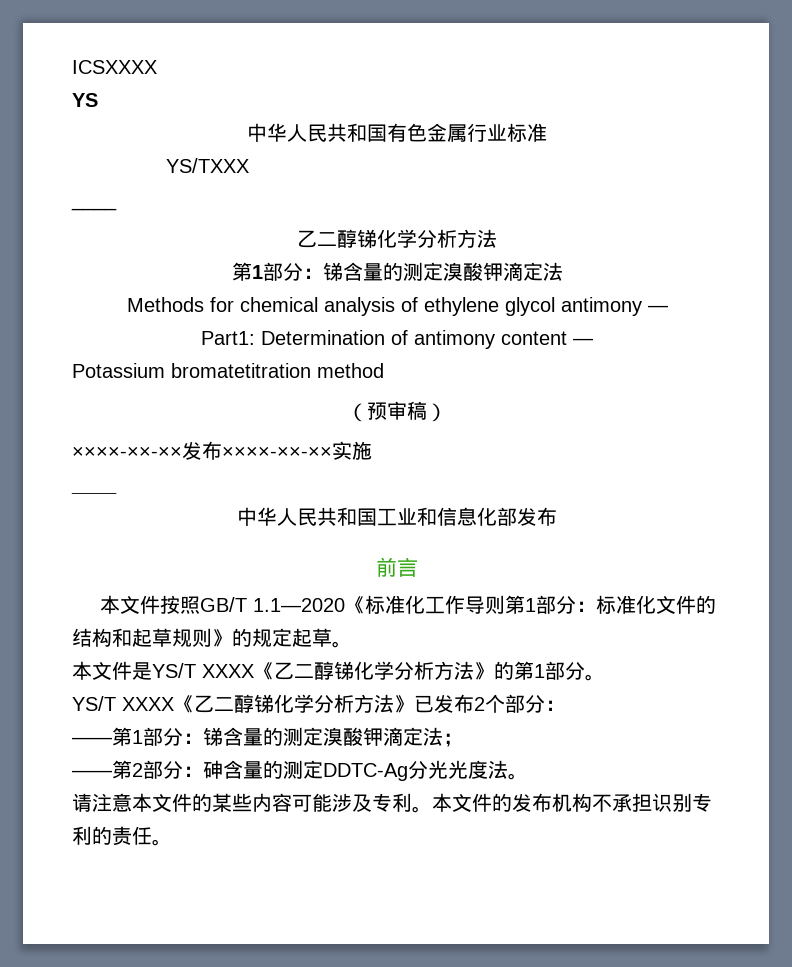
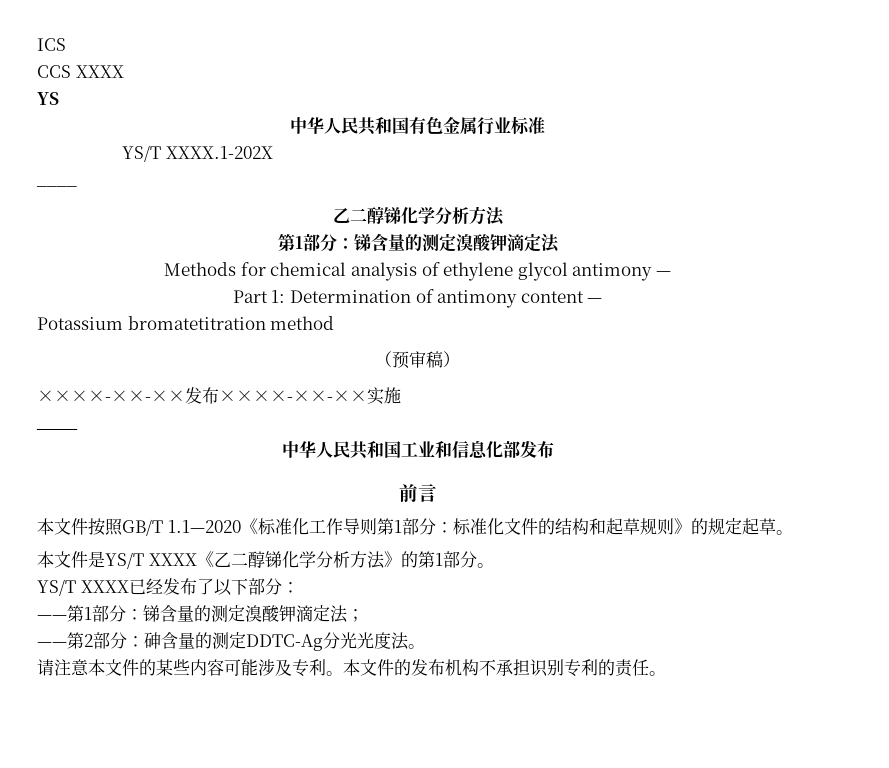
- ICSXXXX
+ ICS
+ CCS XXXX
- YS/TXXX
+ YS/T XXXX.1-202X
- Part1: Determination of antimony content —
+ Part 1: Determination of antimony content —
- YS/T XXXX《乙二醇锑化学分析方法》已发布2个部分：
+ YS/T XXXX已经发布了以下部分：

